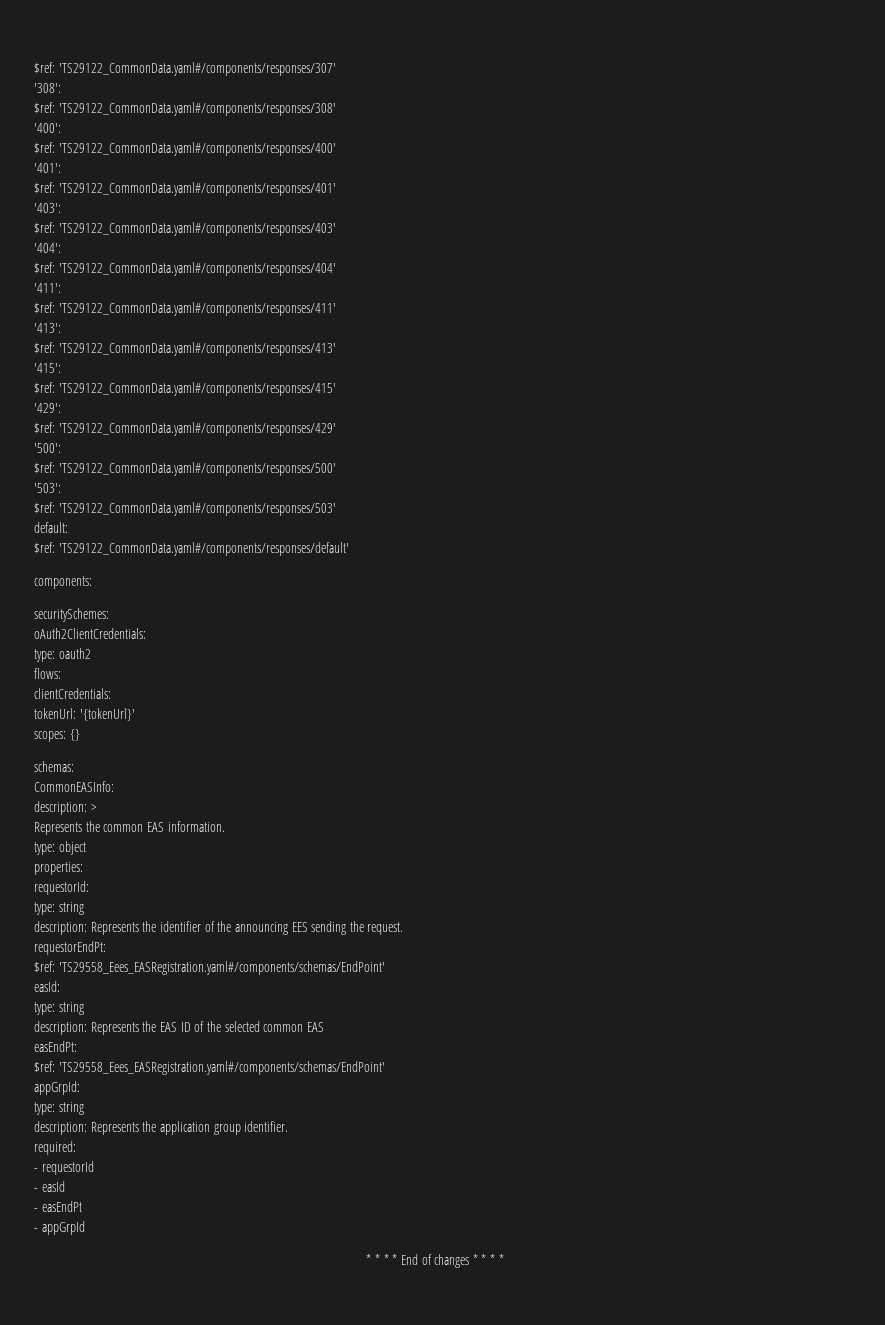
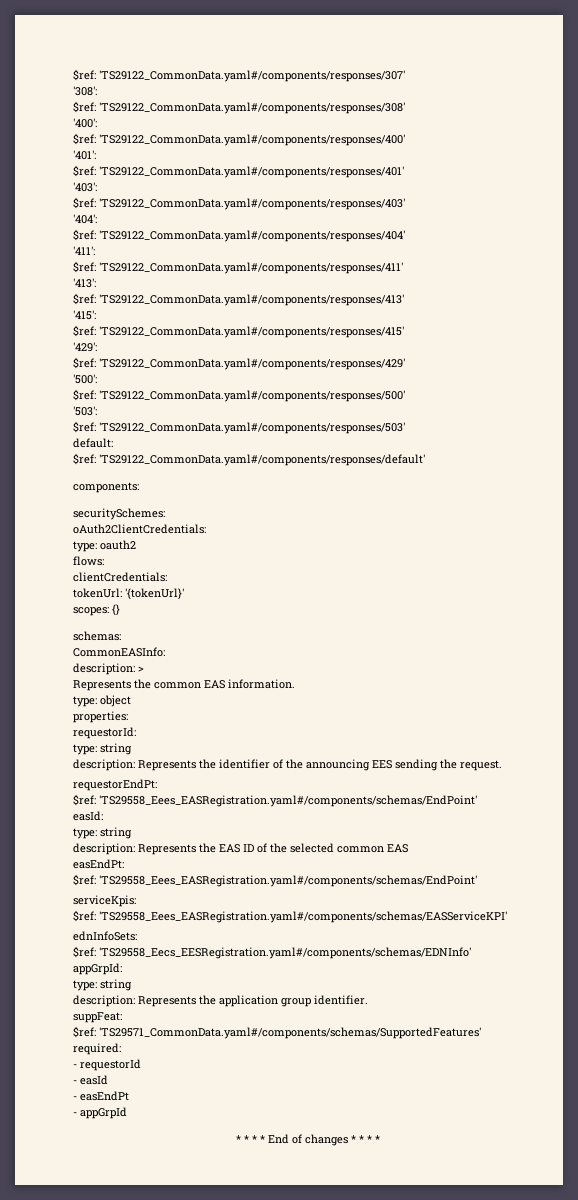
+ serviceKpis:
+ $ref: 'TS29558_Eees_EASRegistration.yaml#/components/schemas/EASServiceKPI'
+ ednInfoSets:
+ $ref: 'TS29558_Eecs_EESRegistration.yaml#/components/schemas/EDNInfo'
+ suppFeat:
+ $ref: 'TS29571_CommonData.yaml#/components/schemas/SupportedFeatures'

